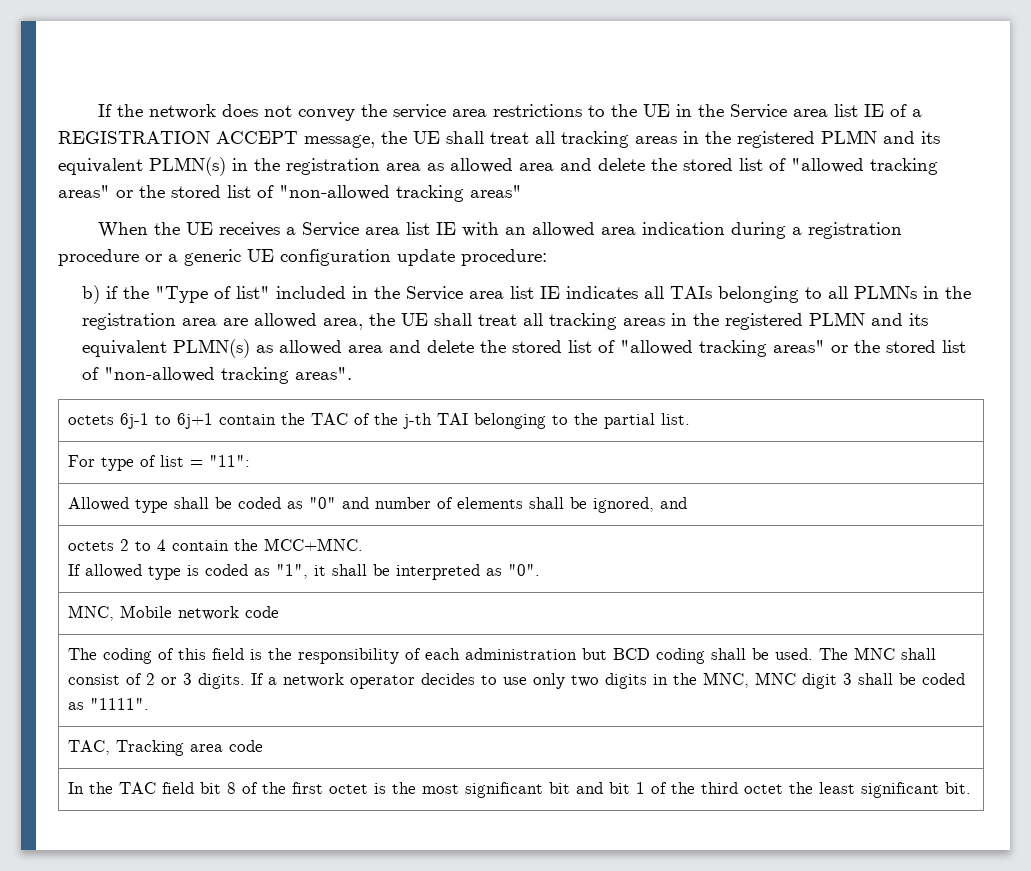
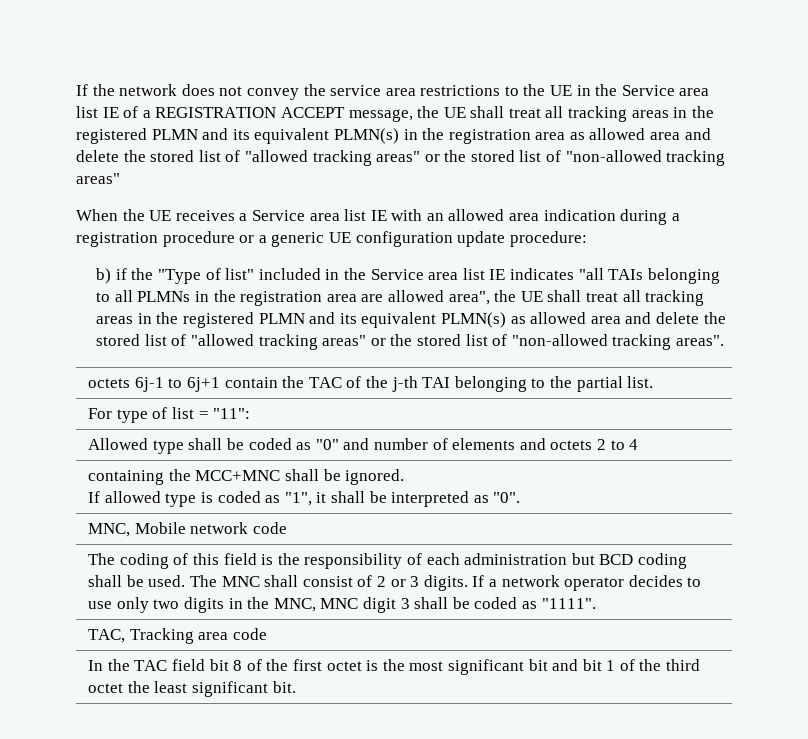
- b) if the "Type of list" included in the Service area list IE indicates all TAIs belonging to all PLMNs in the registration area are allowed area, the UE shall treat all tracking areas in the registered PLMN and its equivalent PLMN(s) as allowed area and delete the stored list of "allowed tracking areas" or the stored list of "non-allowed tracking areas".
+ b) if the "Type of list" included in the Service area list IE indicates "all TAIs belonging to all PLMNs in the registration area are allowed area", the UE shall treat all tracking areas in the registered PLMN and its equivalent PLMN(s) as allowed area and delete the stored list of "allowed tracking areas" or the stored list of "non-allowed tracking areas".
- Allowed type shall be coded as "0" and number of elements shall be ignored, and
- octets 2 to 4 contain the MCC+MNC.
+ Allowed type shall be coded as "0" and number of elements and octets 2 to 4
+ containing the MCC+MNC shall be ignored.

